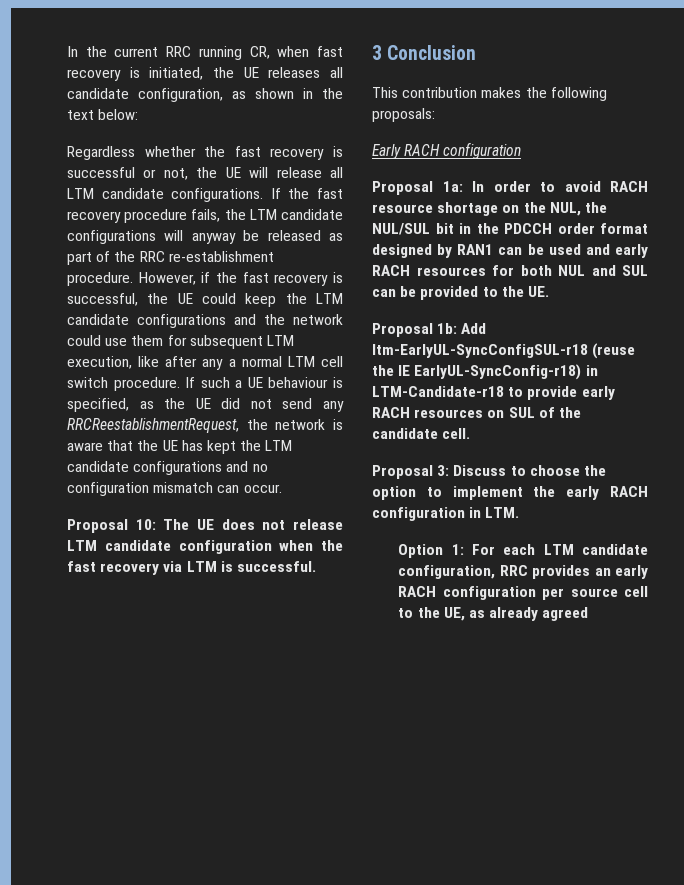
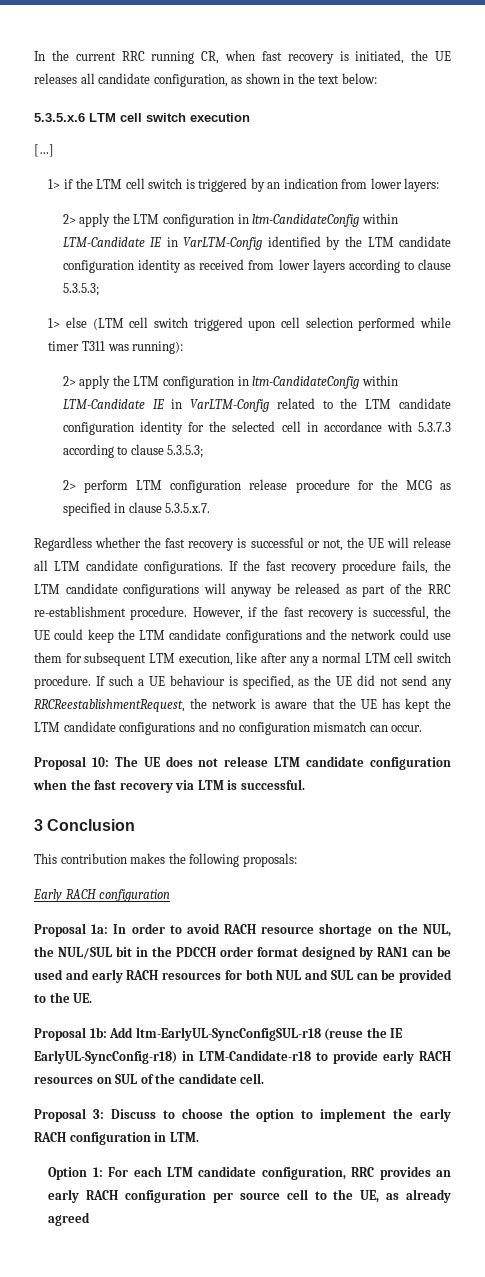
+ 5.3.5.x.6 LTM cell switch execution
+ […]
+ 1> if the LTM cell switch is triggered by an indication from lower layers:
+ 2> apply the LTM configuration in ltm-CandidateConfig within LTM-Candidate IE in VarLTM-Config identified by the LTM candidate configuration identity as received from lower layers according to clause 5.3.5.3;
+ 1> else (LTM cell switch triggered upon cell selection performed while timer T311 was running):
+ 2> apply the LTM configuration in ltm-CandidateConfig within LTM-Candidate IE in VarLTM-Config related to the LTM candidate configuration identity for the selected cell in accordance with 5.3.7.3 according to clause 5.3.5.3;
+ 2> perform LTM configuration release procedure for the MCG as specified in clause 5.3.5.x.7.

